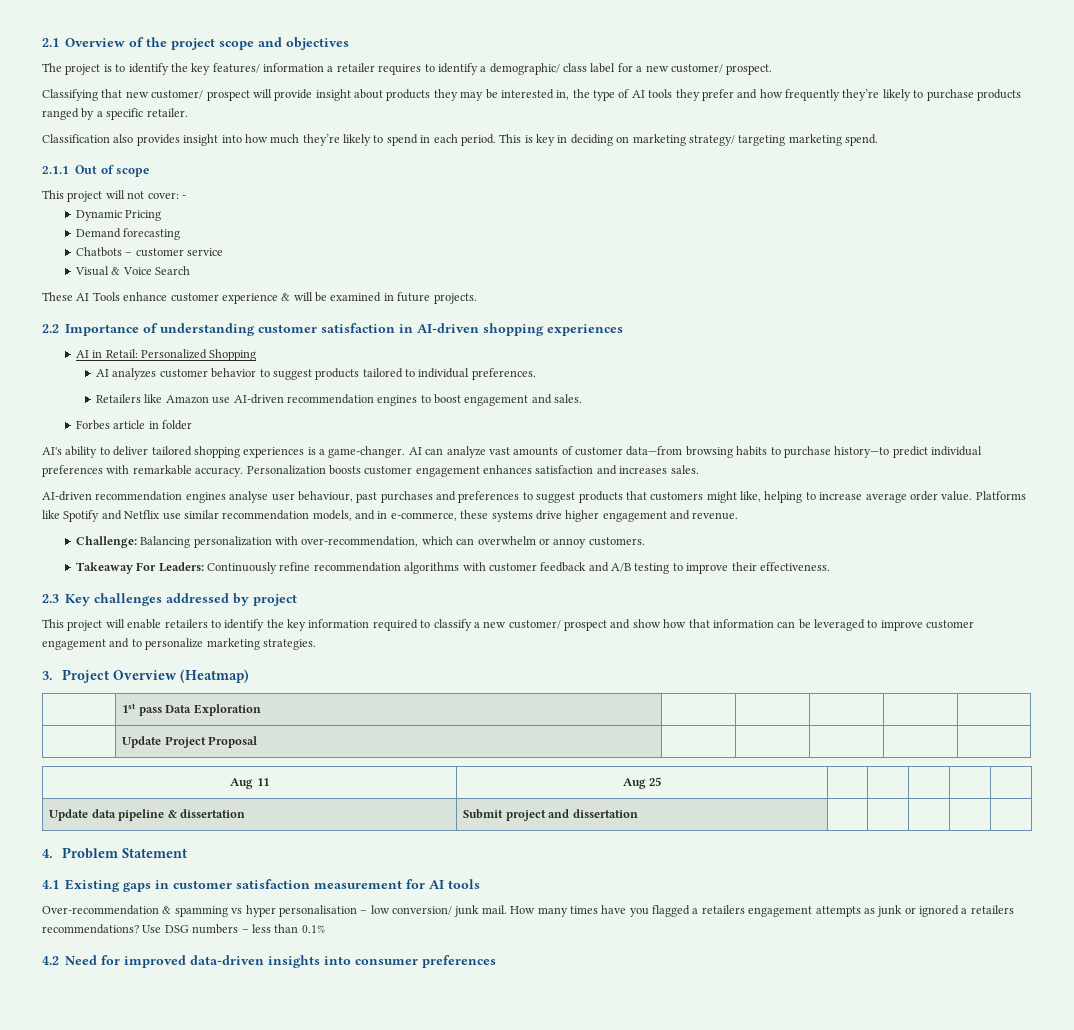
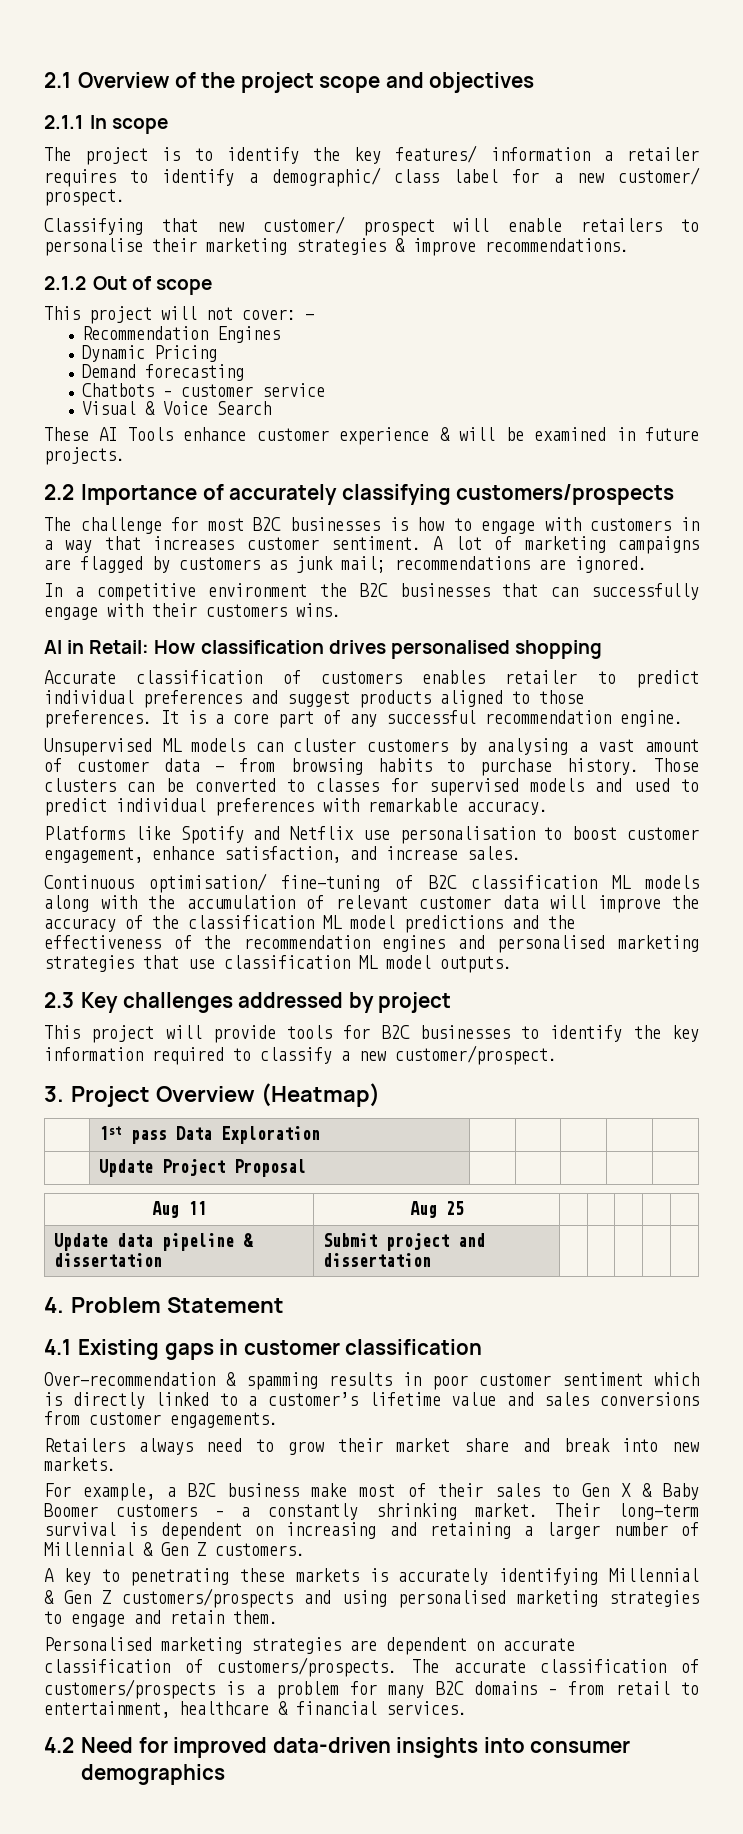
+ 2.1.1 In scope
- Classifying that new customer/ prospect will provide insight about products they may be interested in, the type of AI tools they prefer and how frequently they’re likely to purchase products ranged by a specific retailer.
- Classification also provides insight into how much they’re likely to spend in each period. This is key in deciding on marketing strategy/ targeting marketing spend.
- 2.1.1 Out of scope
+ Classifying that new customer/ prospect will enable retailers to personalise their marketing strategies & improve recommendations.
+ 2.1.2 Out of scope
+ Recommendation Engines
- 2.2 Importance of understanding customer satisfaction in AI-driven shopping experiences
- AI in Retail: Personalized Shopping
- AI analyzes customer behavior to suggest products tailored to individual preferences.
- Retailers like Amazon use AI-driven recommendation engines to boost engagement and sales.
- Forbes article in folder
- AI's ability to deliver tailored shopping experiences is a game-changer. AI can analyze vast amounts of customer data—from browsing habits to purchase history—to predict individual preferences with remarkable accuracy. Personalization boosts customer engagement enhances satisfaction and increases sales.
- AI-driven recommendation engines analyse user behaviour, past purchases and preferences to suggest products that customers might like, helping to increase average order value. Platforms like Spotify and Netflix use similar recommendation models, and in e-commerce, these systems drive higher engagement and revenue.
- Challenge: Balancing personalization with over-recommendation, which can overwhelm or annoy customers.
- Takeaway For Leaders: Continuously refine recommendation algorithms with customer feedback and A/B testing to improve their effectiveness.
+ 2.2 Importance of accurately classifying customers/prospects
+ The challenge for most B2C businesses is how to engage with customers in a way that increases customer sentiment. A lot of marketing campaigns are flagged by customers as junk mail; recommendations are ignored.
+ In a competitive environment the B2C businesses that can successfully engage with their customers wins.
+ AI in Retail: How classification drives personalised shopping
+ Accurate classification of customers enables retailer to predict individual preferences and suggest products aligned to those preferences. It is a core part of any successful recommendation engine.
+ Unsupervised ML models can cluster customers by analysing a vast amount of customer data — from browsing habits to purchase history. Those clusters can be converted to classes for supervised models and used to predict individual preferences with remarkable accuracy.
+ Platforms like Spotify and Netflix use personalisation to boost customer engagement, enhance satisfaction, and increase sales.
+ Continuous optimisation/ fine-tuning of B2C classification ML models along with the accumulation of relevant customer data will improve the accuracy of the classification ML model predictions and the effectiveness of the recommendation engines and personalised marketing strategies that use classification ML model outputs.
- This project will enable retailers to identify the key information required to classify a new customer/ prospect and show how that information can be leveraged to improve customer engagement and to personalize marketing strategies.
+ This project will provide tools for B2C businesses to identify the key information required to classify a new customer/prospect.
- 4.1 Existing gaps in customer satisfaction measurement for AI tools
- Over-recommendation & spamming vs hyper personalisation – low conversion/ junk mail. How many times have you flagged a retailers engagement attempts as junk or ignored a retailers recommendations? Use DSG numbers – less than 0.1%
+ 4.1 Existing gaps in customer classification
+ Over-recommendation & spamming results in poor customer sentiment which is directly linked to a customer’s lifetime value and sales conversions from customer engagements.
+ Retailers always need to grow their market share and break into new markets.
+ For example, a B2C business make most of their sales to Gen X & Baby Boomer customers – a constantly shrinking market. Their long-term survival is dependent on increasing and retaining a larger number of Millennial & Gen Z customers.
+ A key to penetrating these markets is accurately identifying Millennial & Gen Z customers/prospects and using personalised marketing strategies to engage and retain them.
+ Personalised marketing strategies are dependent on accurate classification of customers/prospects. The accurate classification of customers/prospects is a problem for many B2C domains – from retail to entertainment, healthcare & financial services.
- 4.2 Need for improved data-driven insights into consumer preferences
+ 4.2 Need for improved data-driven insights into consumer demographics

